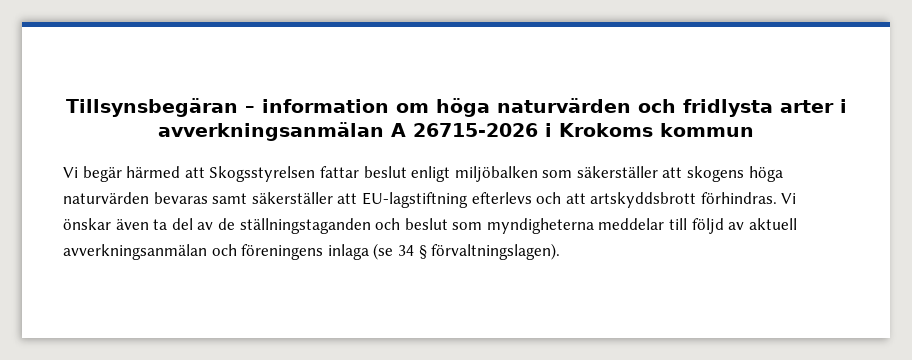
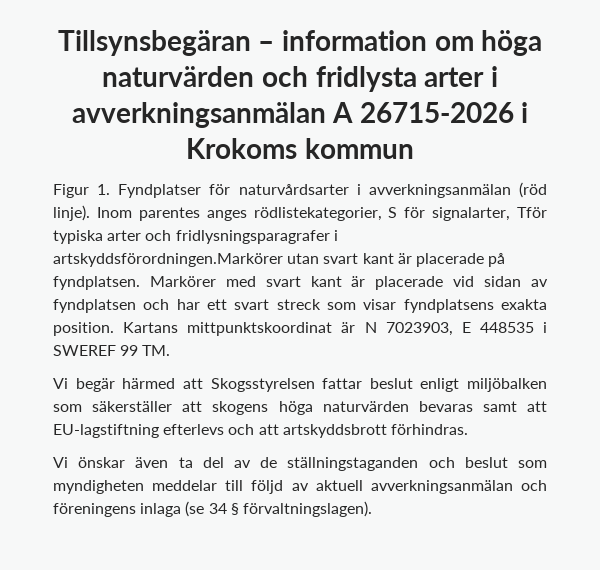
+ Figur 1. Fyndplatser för naturvårdsarter i avverkningsanmälan (röd linje). Inom parentes anges rödlistekategorier, S för signalarter, Tför typiska arter och fridlysningsparagrafer i artskyddsförordningen.Markörer utan svart kant är placerade på fyndplatsen. Markörer med svart kant är placerade vid sidan av fyndplatsen och har ett svart streck som visar fyndplatsens exakta position. Kartans mittpunktskoordinat är N 7023903, E 448535 i SWEREF 99 TM.
- Vi begär härmed att Skogsstyrelsen fattar beslut enligt miljöbalken som säkerställer att skogens höga naturvärden bevaras samt säkerställer att EU-lagstiftning efterlevs och att artskyddsbrott förhindras. Vi önskar även ta del av de ställningstaganden och beslut som myndigheterna meddelar till följd av aktuell avverkningsanmälan och föreningens inlaga (se 34 § förvaltningslagen).
+ Vi begär härmed att Skogsstyrelsen fattar beslut enligt miljöbalken som säkerställer att skogens höga naturvärden bevaras samt att EU-lagstiftning efterlevs och att artskyddsbrott förhindras.
+ Vi önskar även ta del av de ställningstaganden och beslut som myndigheten meddelar till följd av aktuell avverkningsanmälan och föreningens inlaga (se 34 § förvaltningslagen).

